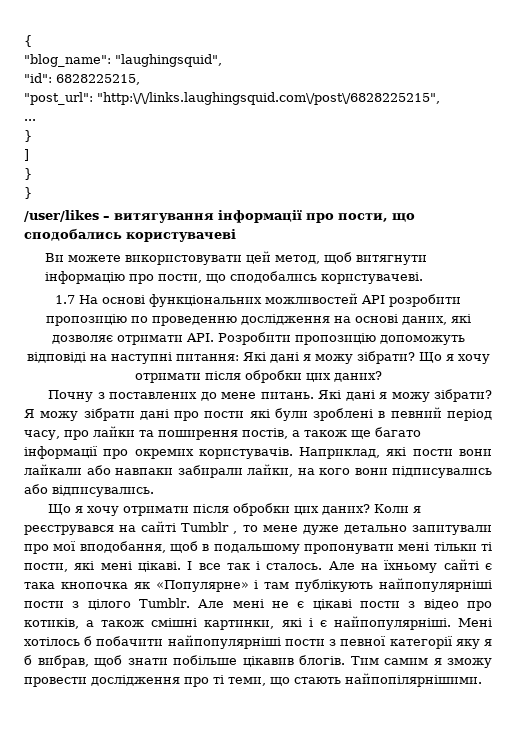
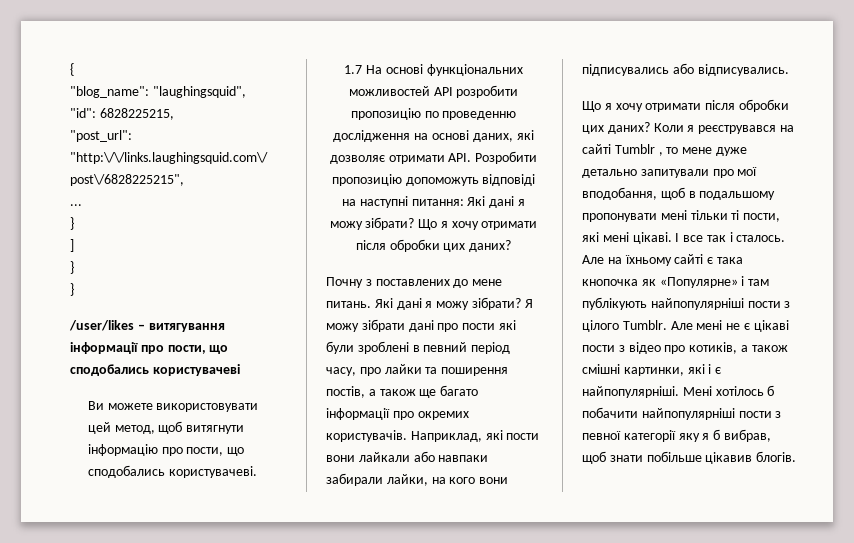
- Тим самим я зможу провести дослідження про ті теми, що стають найпопілярнішими.

